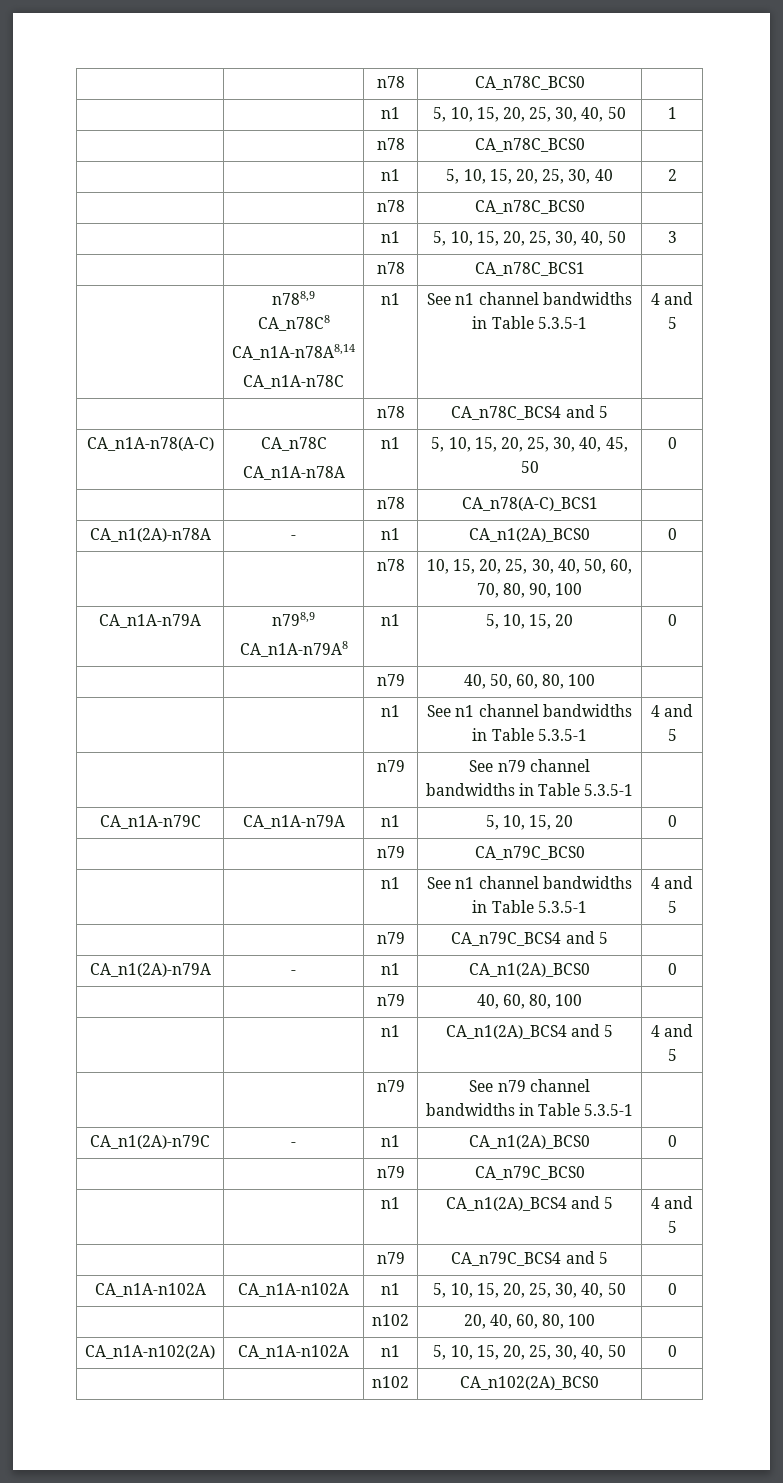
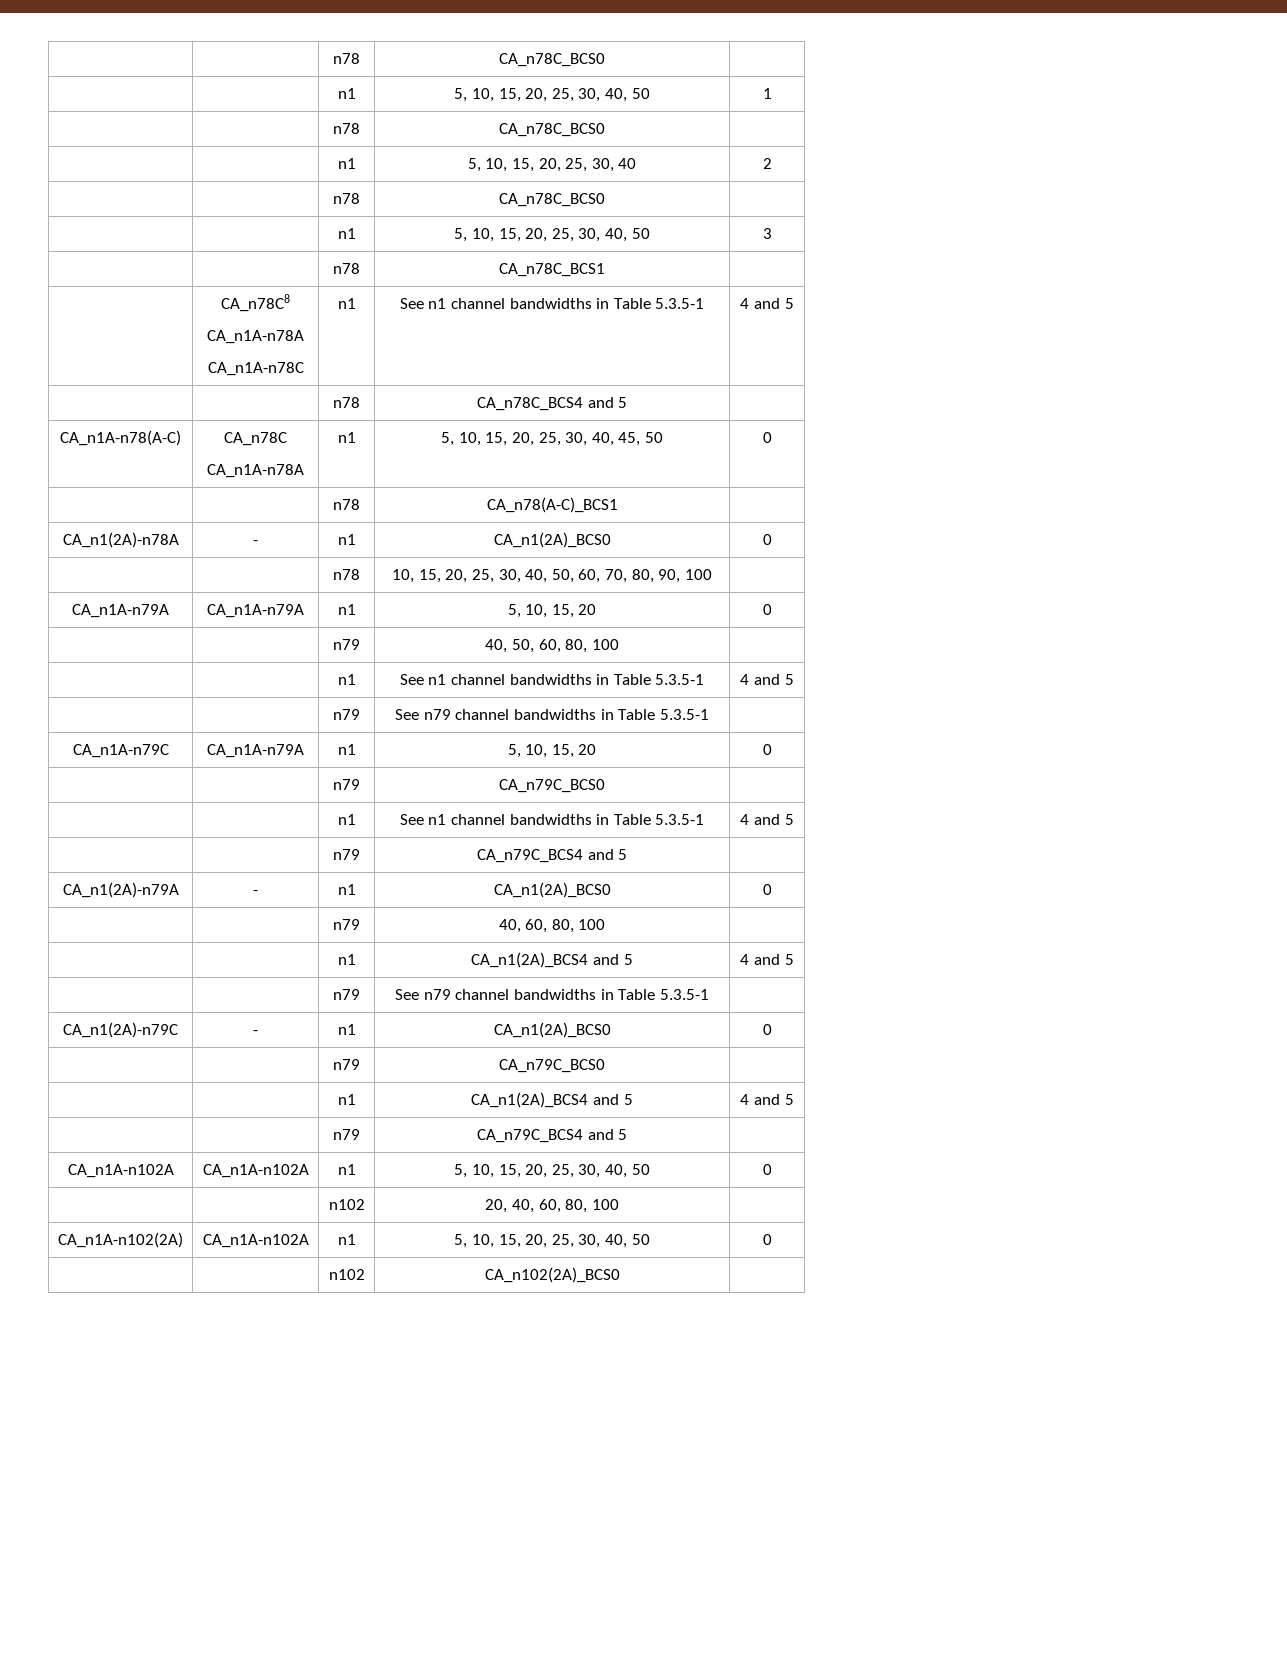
- | n788,9
- CA_n78C8
- CA_n1A-n78A8,14
+ | CA_n78C8
+ CA_n1A-n78A
- CA_n1A-n79A | n798,9
- CA_n1A-n79A8 | n1 | 5, 10, 15, 20 | 0
+ CA_n1A-n79A | CA_n1A-n79A | n1 | 5, 10, 15, 20 | 0

